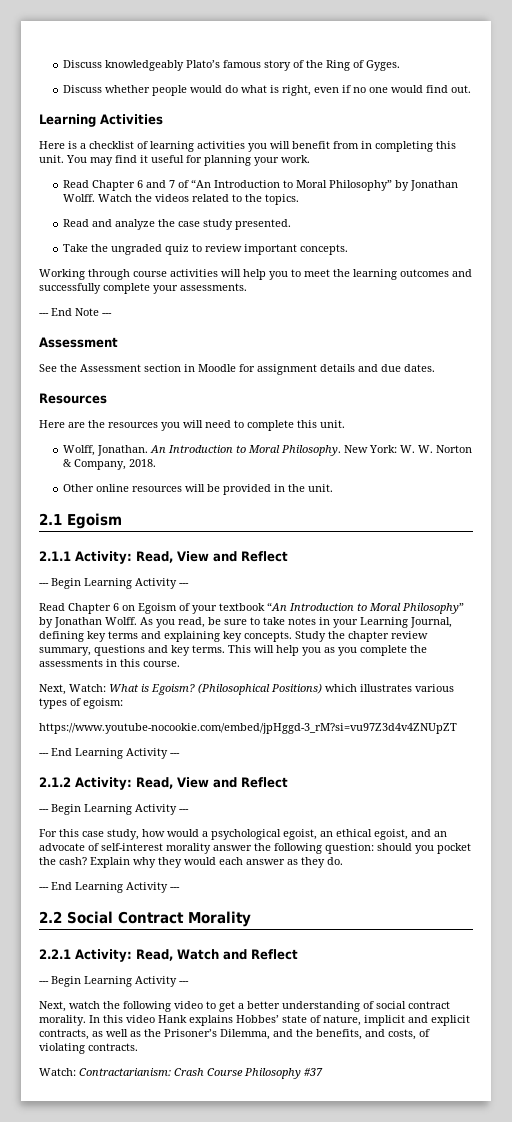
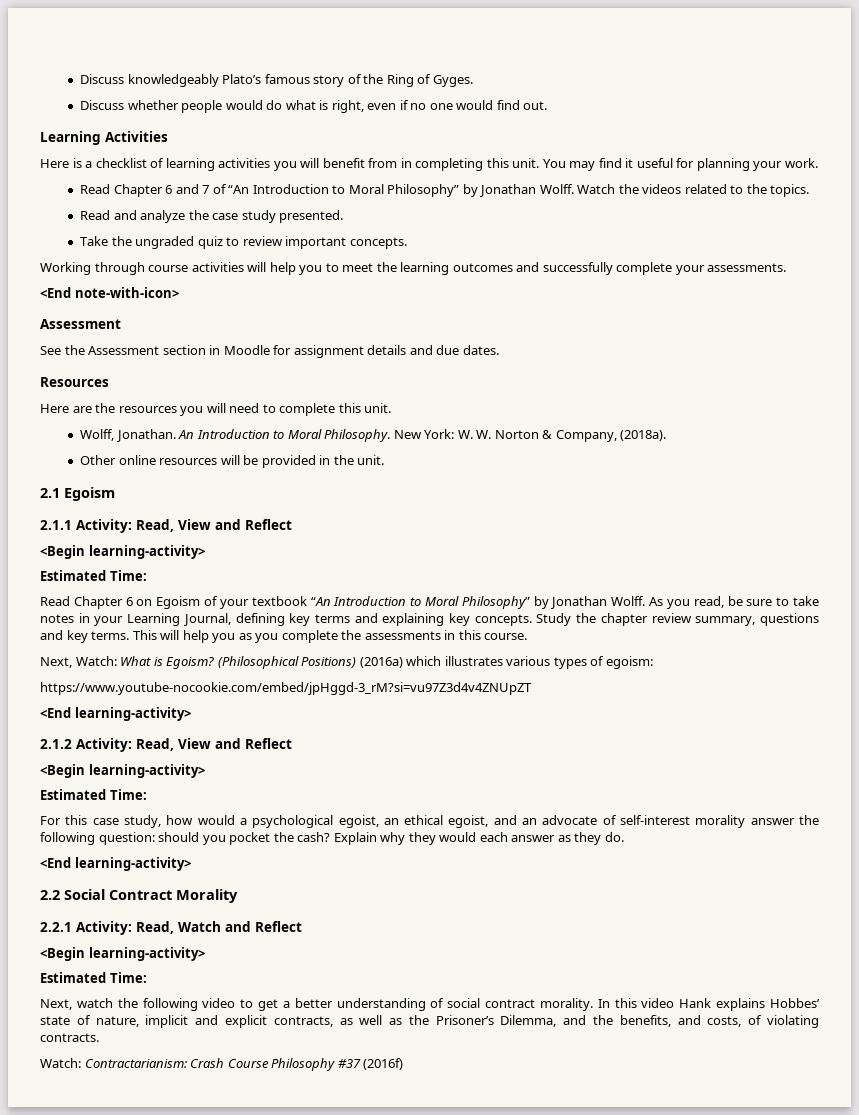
- --- End Note ---
+ <End note-with-icon>
- New York: W. W. Norton & Company, 2018.
+ New York: W. W. Norton & Company, (2018a).
  2.1.1 Activity: Read, View and Reflect
- --- Begin Learning Activity ---
+ <Begin learning-activity>
+ Estimated Time:
- (Philosophical Positions) which illustrates various types of egoism:
+ (Philosophical Positions) (2016a) which illustrates various types of egoism:
  https://www.youtube-nocookie.com/embed/jpHggd-3_rM?si=vu97Z3d4v4ZNUpZT
- --- End Learning Activity ---
+ <End learning-activity>
  2.1.2 Activity: Read, View and Reflect
- --- Begin Learning Activity ---
+ <Begin learning-activity>
+ Estimated Time:
  Explain why they would each answer as they do.
- --- End Learning Activity ---
+ <End learning-activity>
  2.2.1 Activity: Read, Watch and Reflect
- --- Begin Learning Activity ---
+ <Begin learning-activity>
+ Estimated Time:
- Watch: Contractarianism: Crash Course Philosophy #37
+ Watch: Contractarianism: Crash Course Philosophy #37 (2016f)

